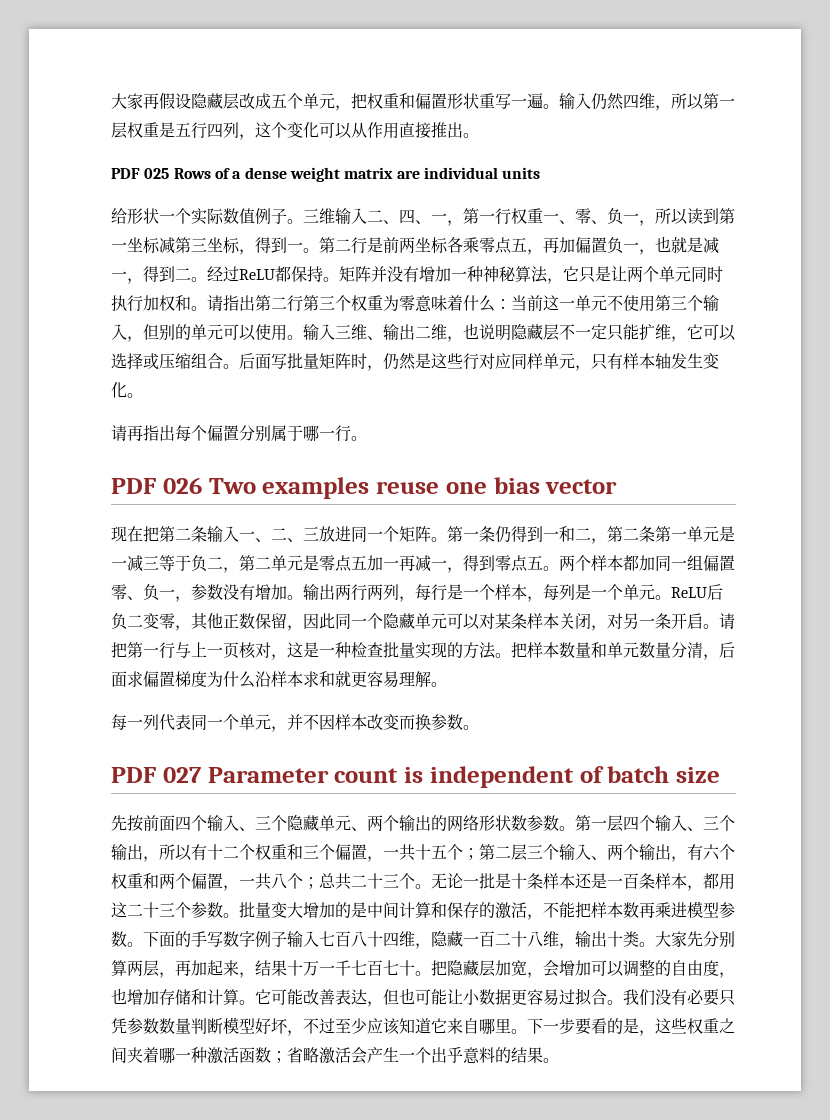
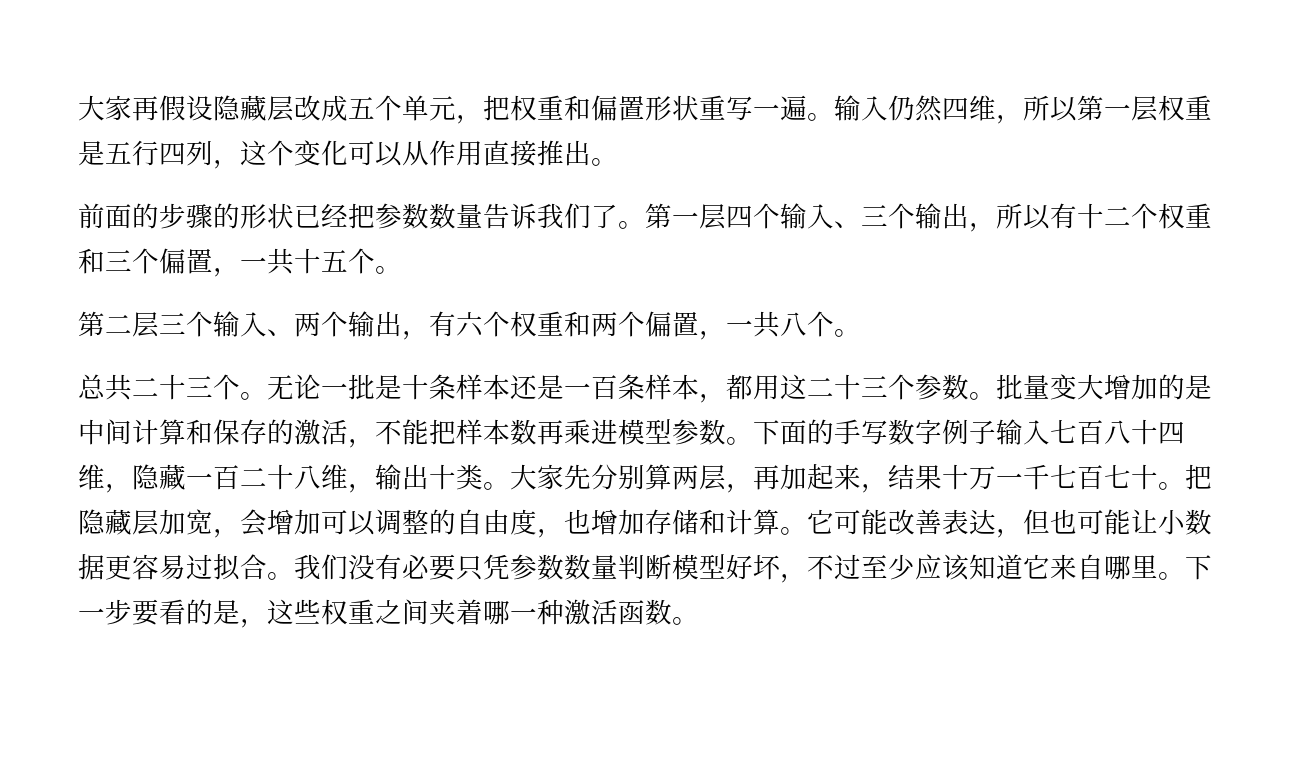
- PDF 025 Rows of a dense weight matrix are individual units
- 给形状一个实际数值例子。三维输入二、四、一，第一行权重一、零、负一，所以读到第一坐标减第三坐标，得到一。第二行是前两坐标各乘零点五，再加偏置负一，也就是减一，得到二。经过ReLU都保持。矩阵并没有增加一种神秘算法，它只是让两个单元同时执行加权和。请指出第二行第三个权重为零意味着什么：当前这一单元不使用第三个输入，但别的单元可以使用。输入三维、输出二维，也说明隐藏层不一定只能扩维，它可以选择或压缩组合。后面写批量矩阵时，仍然是这些行对应同样单元，只有样本轴发生变化。
- 请再指出每个偏置分别属于哪一行。
- PDF 026 Two examples reuse one bias vector
- 现在把第二条输入一、二、三放进同一个矩阵。第一条仍得到一和二，第二条第一单元是一减三等于负二，第二单元是零点五加一再减一，得到零点五。两个样本都加同一组偏置零、负一，参数没有增加。输出两行两列，每行是一个样本，每列是一个单元。ReLU后负二变零，其他正数保留，因此同一个隐藏单元可以对某条样本关闭，对另一条开启。请把第一行与上一页核对，这是一种检查批量实现的方法。把样本数量和单元数量分清，后面求偏置梯度为什么沿样本求和就更容易理解。
- 每一列代表同一个单元，并不因样本改变而换参数。
- PDF 027 Parameter count is independent of batch size
- 先按前面四个输入、三个隐藏单元、两个输出的网络形状数参数。
+ 前面的步骤的形状已经把参数数量告诉我们了。
- 第一层四个输入、三个输出，所以有十二个权重和三个偏置，一共十五个；第二层三个输入、两个输出，有六个权重和两个偏置，一共八个；总共二十三个。
+ 第一层四个输入、三个输出，所以有十二个权重和三个偏置，一共十五个。
+ 第二层三个输入、两个输出，有六个权重和两个偏置，一共八个。
+ 总共二十三个。
- 下一步要看的是，这些权重之间夹着哪一种激活函数；省略激活会产生一个出乎意料的结果。
+ 下一步要看的是，这些权重之间夹着哪一种激活函数。

